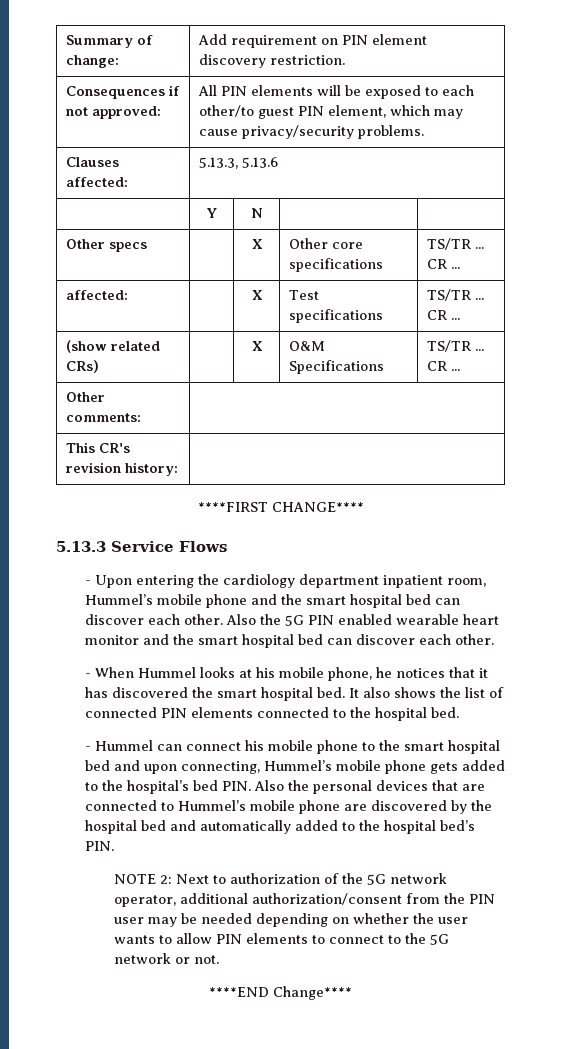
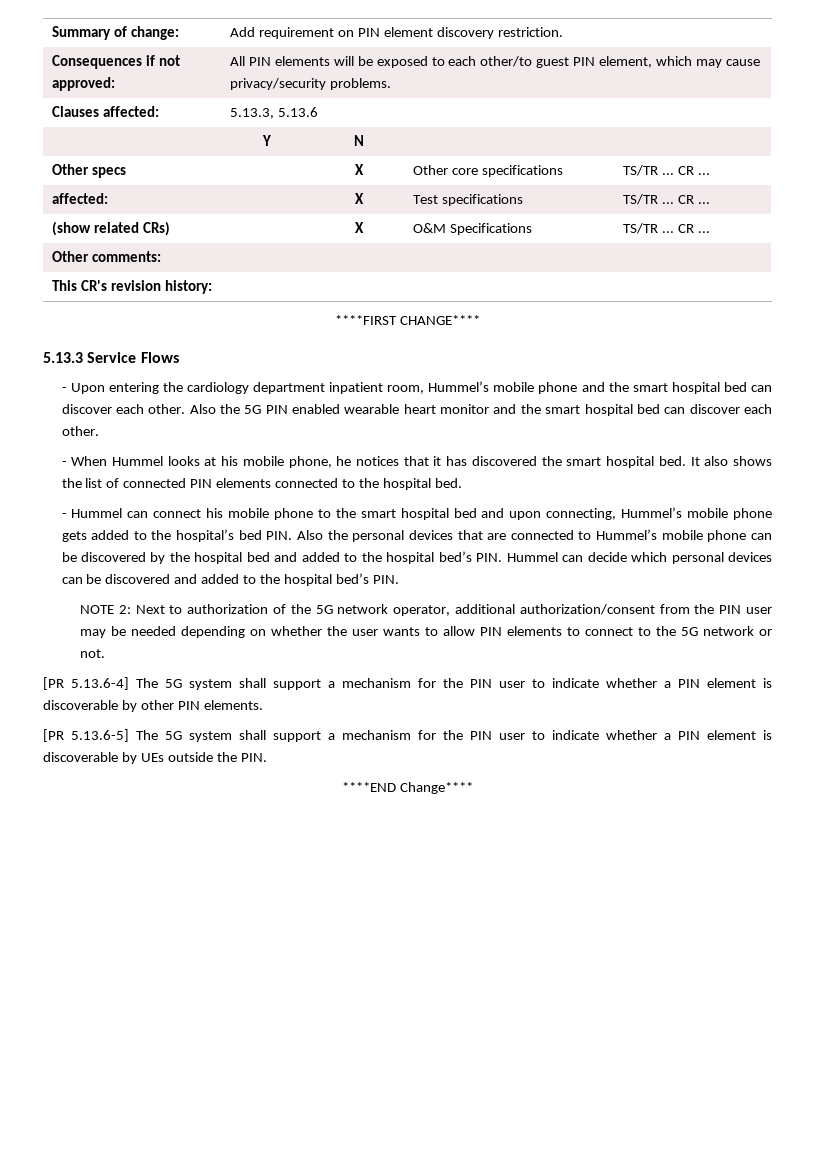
- - Hummel can connect his mobile phone to the smart hospital bed and upon connecting, Hummel’s mobile phone gets added to the hospital’s bed PIN. Also the personal devices that are connected to Hummel’s mobile phone are discovered by the hospital bed and automatically added to the hospital bed’s PIN.
+ - Hummel can connect his mobile phone to the smart hospital bed and upon connecting, Hummel’s mobile phone gets added to the hospital’s bed PIN. Also the personal devices that are connected to Hummel’s mobile phone can be discovered by the hospital bed and added to the hospital bed’s PIN. Hummel can decide which personal devices can be discovered and added to the hospital bed’s PIN.
+ [PR 5.13.6-4] The 5G system shall support a mechanism for the PIN user to indicate whether a PIN element is discoverable by other PIN elements.
+ [PR 5.13.6-5] The 5G system shall support a mechanism for the PIN user to indicate whether a PIN element is discoverable by UEs outside the PIN.

